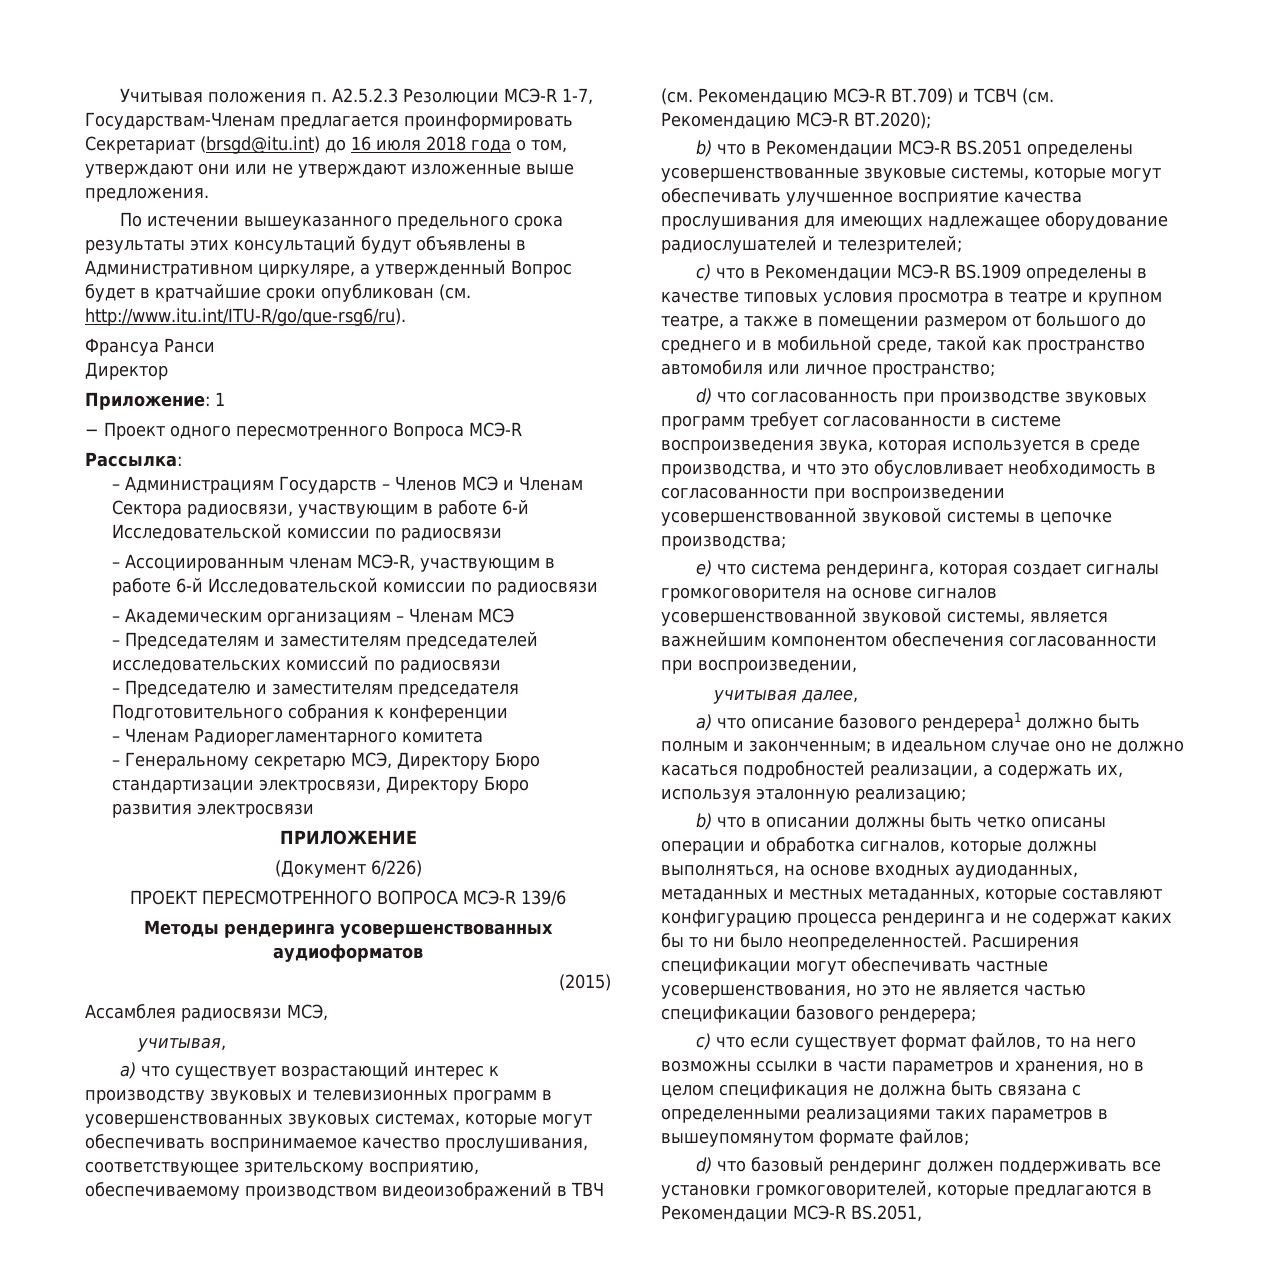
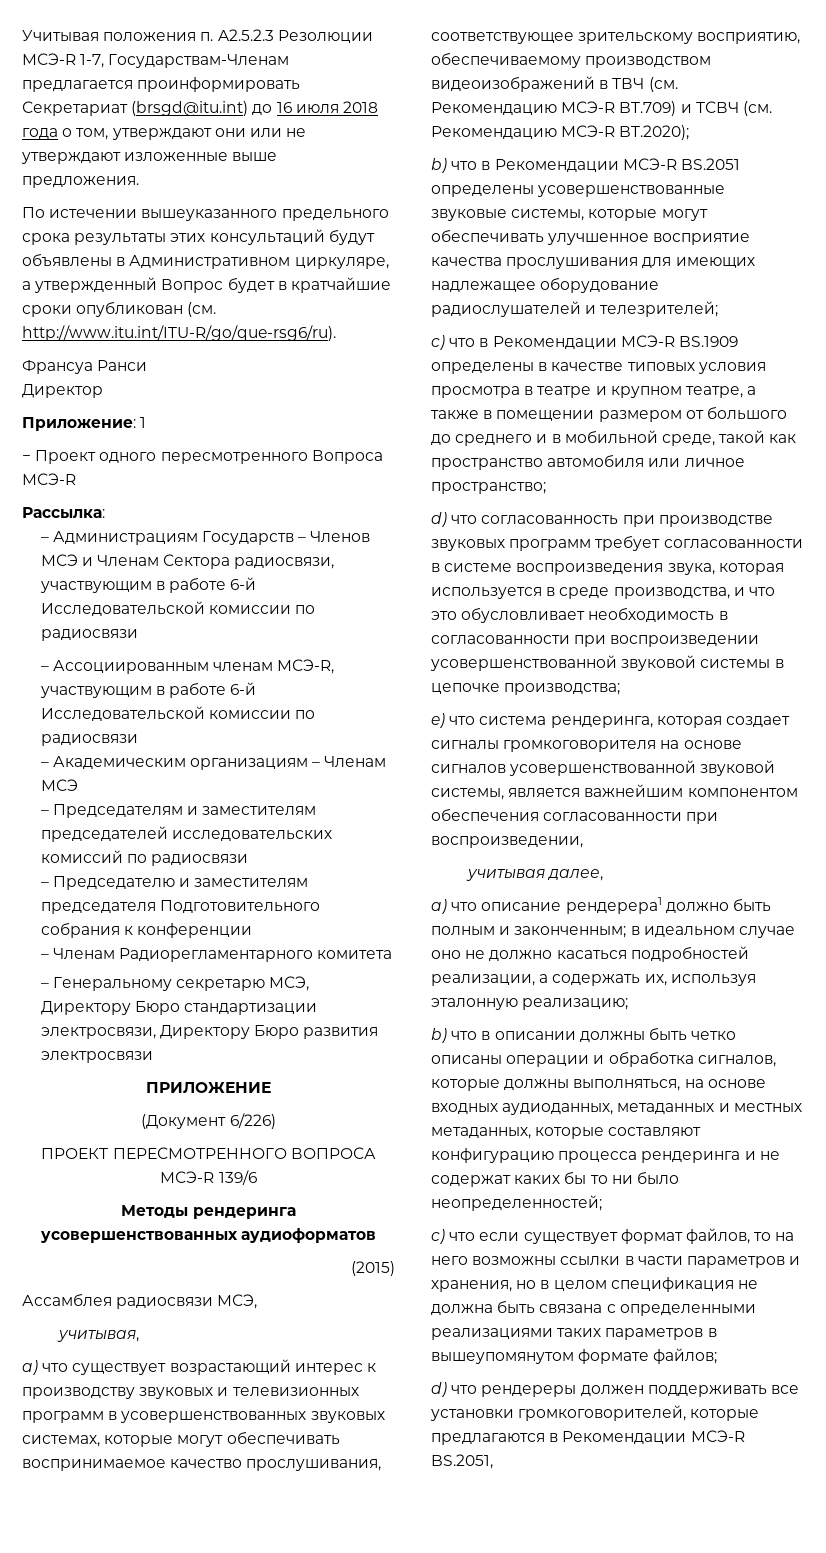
- a) что описание базового рендерера1 должно быть полным и законченным; в идеальном случае оно не должно касаться подробностей реализации, а содержать их, используя эталонную реализацию;
+ a) что описание рендерера1 должно быть полным и законченным; в идеальном случае оно не должно касаться подробностей реализации, а содержать их, используя эталонную реализацию;
- b) что в описании должны быть четко описаны операции и обработка сигналов, которые должны выполняться, на основе входных аудиоданных, метаданных и местных метаданных, которые составляют конфигурацию процесса рендеринга и не содержат каких бы то ни было неопределенностей. Расширения спецификации могут обеспечивать частные усовершенствования, но это не является частью спецификации базового рендерера;
+ b) что в описании должны быть четко описаны операции и обработка сигналов, которые должны выполняться, на основе входных аудиоданных, метаданных и местных метаданных, которые составляют конфигурацию процесса рендеринга и не содержат каких бы то ни было неопределенностей;
- d) что базовый рендеринг должен поддерживать все установки громкоговорителей, которые предлагаются в Рекомендации МСЭ-R BS.2051,
+ d) что рендереры должен поддерживать все установки громкоговорителей, которые предлагаются в Рекомендации МСЭ-R BS.2051,

